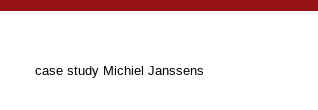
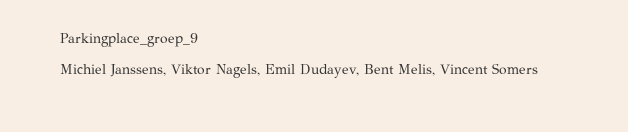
- case study Michiel Janssens
+ Parkingplace_groep_9
+ Michiel Janssens, Viktor Nagels, Emil Dudayev, Bent Melis, Vincent Somers

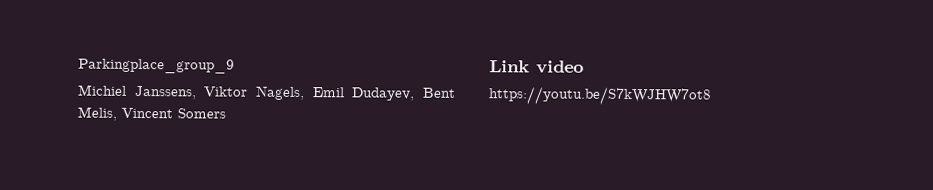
- Parkingplace_groep_9
+ Parkingplace_group_9
+ Link video
+ https://youtu.be/S7kWJHW7ot8

